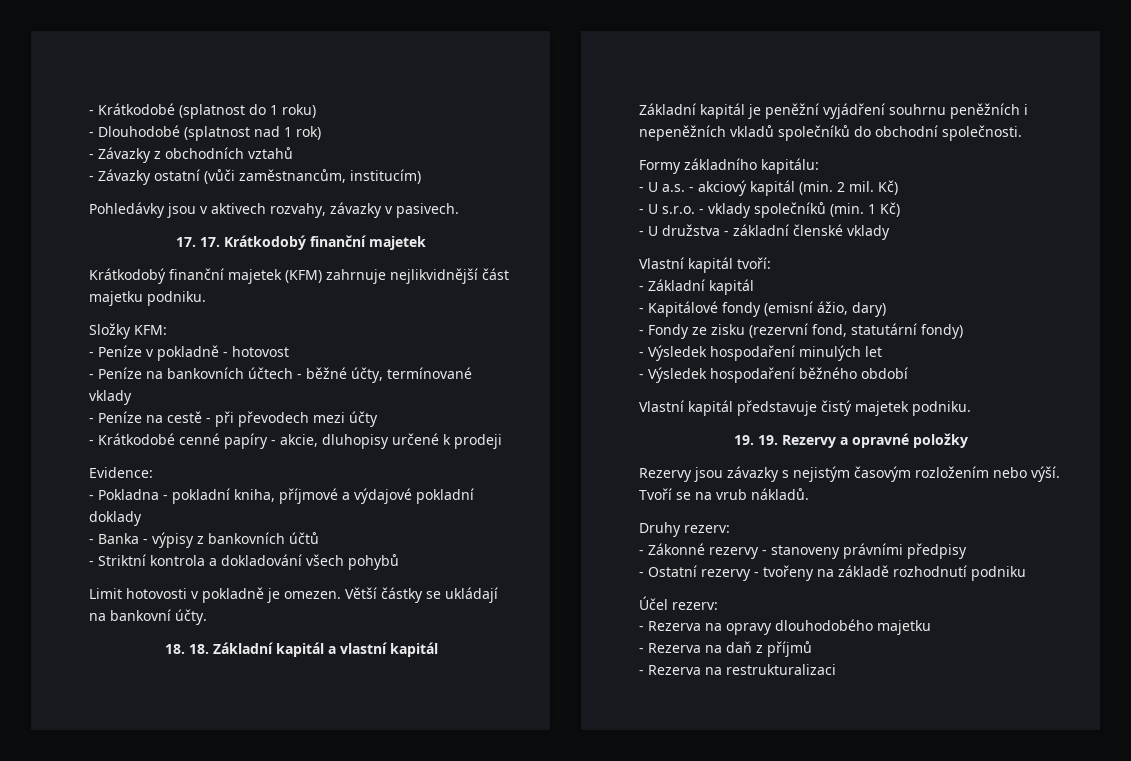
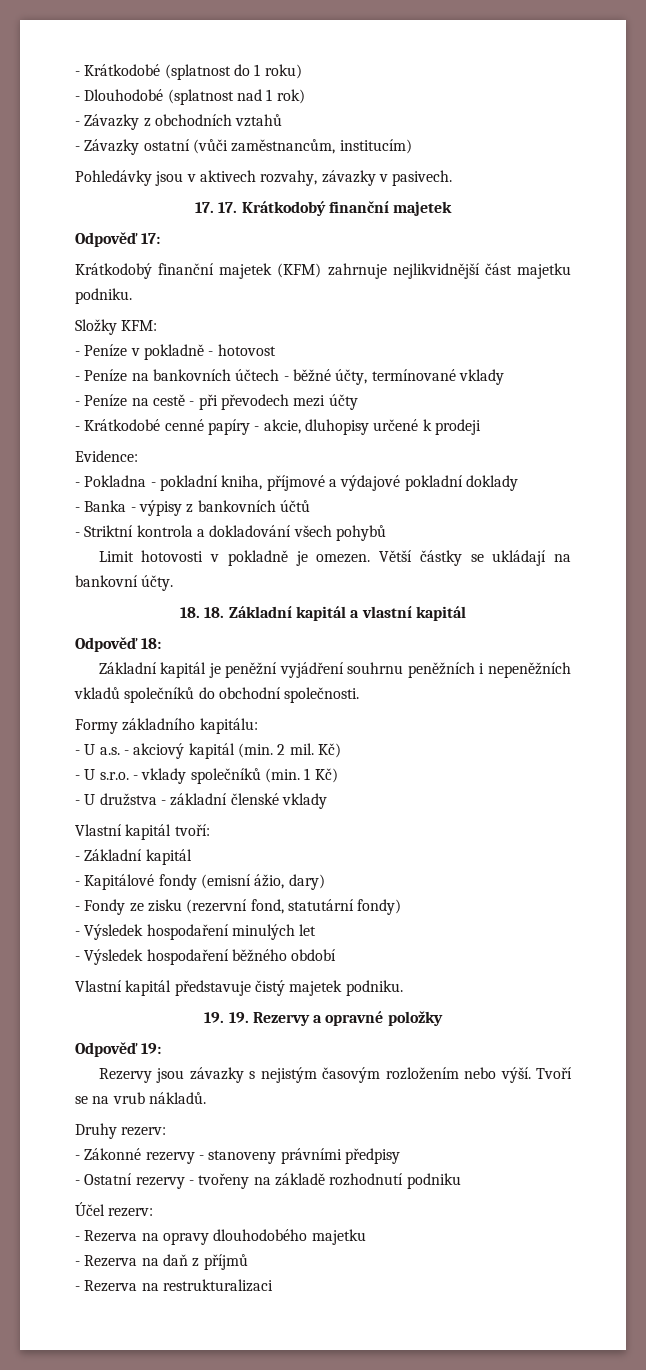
+ Odpověď 17:
+ Odpověď 18:
+ Odpověď 19:

